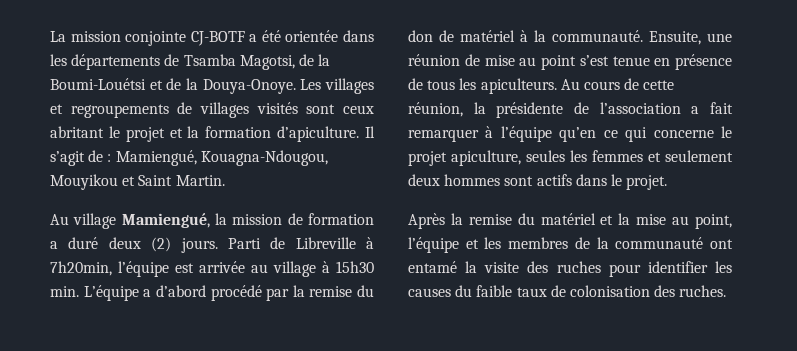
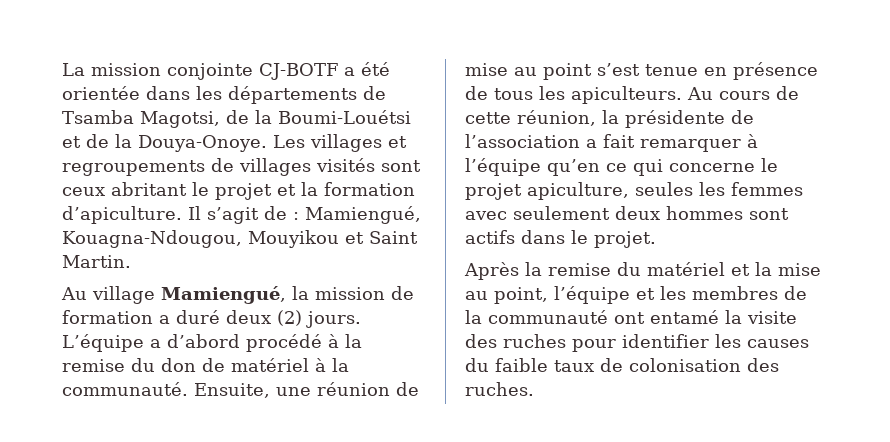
- Parti de Libreville à 7h20min, l’équipe est arrivée au village à 15h30 min. L’équipe a d’abord procédé par la remise du don de matériel à la communauté.
+ L’équipe a d’abord procédé à la remise du don de matériel à la communauté.
- Au cours de cette réunion, la présidente de l’association a fait remarquer à l’équipe qu’en ce qui concerne le projet apiculture, seules les femmes et seulement deux hommes sont actifs dans le projet.
+ Au cours de cette réunion, la présidente de l’association a fait remarquer à l’équipe qu’en ce qui concerne le projet apiculture, seules les femmes avec seulement deux hommes sont actifs dans le projet.

